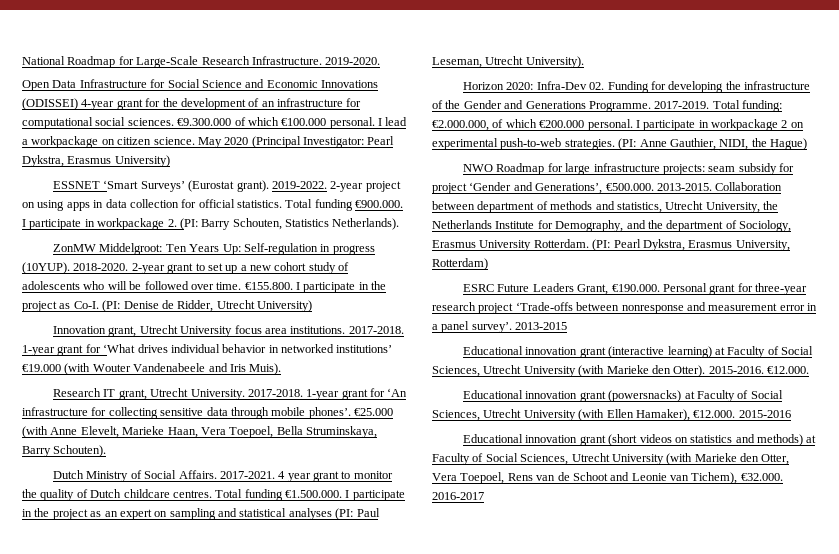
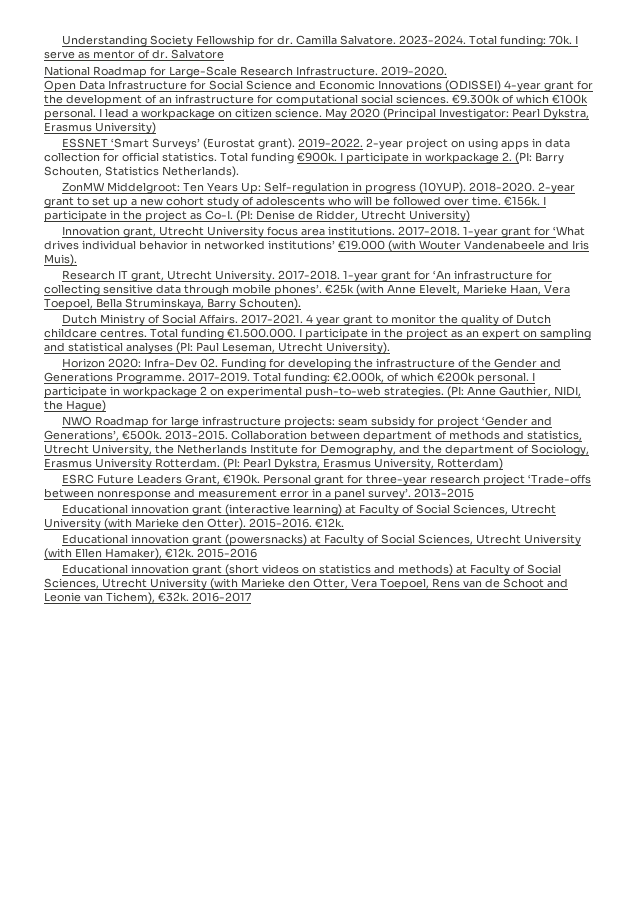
+ Understanding Society Fellowship for dr. Camilla Salvatore. 2023-2024. Total funding: 70k. I serve as mentor of dr. Salvatore
- €9.300.000 of which €100.000 personal.
+ €9.300k of which €100k personal.
- Total funding €900.000. I participate in workpackage 2. (PI: Barry Schouten, Statistics Netherlands).
+ Total funding €900k. I participate in workpackage 2. (PI: Barry Schouten, Statistics Netherlands).
- €155.800. I participate in the project as Co-I.
+ €156k. I participate in the project as Co-I.
- €25.000 (with Anne Elevelt, Marieke Haan, Vera Toepoel, Bella Struminskaya, Barry Schouten).
+ €25k (with Anne Elevelt, Marieke Haan, Vera Toepoel, Bella Struminskaya, Barry Schouten).
- Total funding: €2.000.000, of which €200.000 personal.
+ Total funding: €2.000k, of which €200k personal.
- NWO Roadmap for large infrastructure projects: seam subsidy for project ‘Gender and Generations’, €500.000. 2013-2015.
+ NWO Roadmap for large infrastructure projects: seam subsidy for project ‘Gender and Generations’, €500k. 2013-2015.
- ESRC Future Leaders Grant, €190.000. Personal grant for three-year research project ‘Trade-offs between nonresponse and measurement error in a panel survey’.
+ ESRC Future Leaders Grant, €190k. Personal grant for three-year research project ‘Trade-offs between nonresponse and measurement error in a panel survey’.
- 2015-2016. €12.000.
+ 2015-2016. €12k.
- Educational innovation grant (powersnacks) at Faculty of Social Sciences, Utrecht University (with Ellen Hamaker), €12.000. 2015-2016
+ Educational innovation grant (powersnacks) at Faculty of Social Sciences, Utrecht University (with Ellen Hamaker), €12k. 2015-2016
- Educational innovation grant (short videos on statistics and methods) at Faculty of Social Sciences, Utrecht University (with Marieke den Otter, Vera Toepoel, Rens van de Schoot and Leonie van Tichem), €32.000. 2016-2017
+ Educational innovation grant (short videos on statistics and methods) at Faculty of Social Sciences, Utrecht University (with Marieke den Otter, Vera Toepoel, Rens van de Schoot and Leonie van Tichem), €32k. 2016-2017

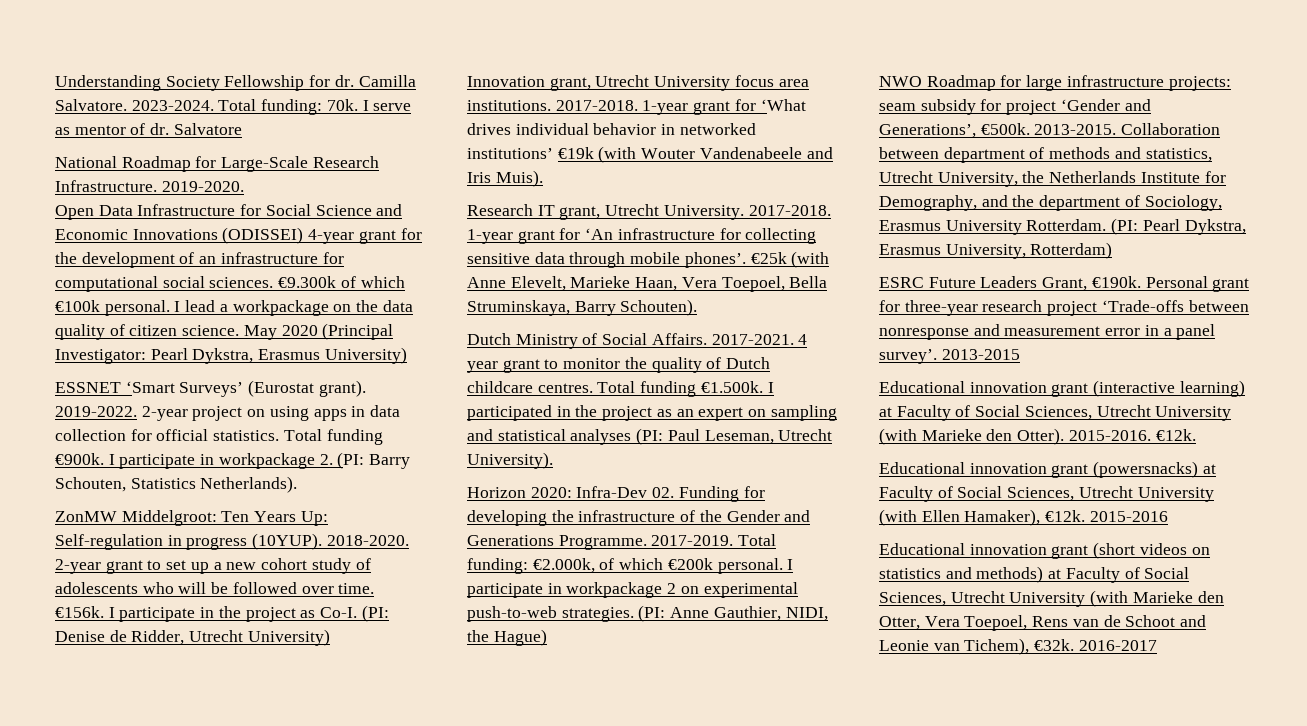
- I lead a workpackage on citizen science.
+ I lead a workpackage on the data quality of citizen science.
- 1-year grant for ‘What drives individual behavior in networked institutions’ €19.000 (with Wouter Vandenabeele and Iris Muis).
+ 1-year grant for ‘What drives individual behavior in networked institutions’ €19k (with Wouter Vandenabeele and Iris Muis).
- Total funding €1.500.000. I participate in the project as an expert on sampling and statistical analyses (PI: Paul Leseman, Utrecht University).
+ Total funding €1.500k. I participated in the project as an expert on sampling and statistical analyses (PI: Paul Leseman, Utrecht University).

